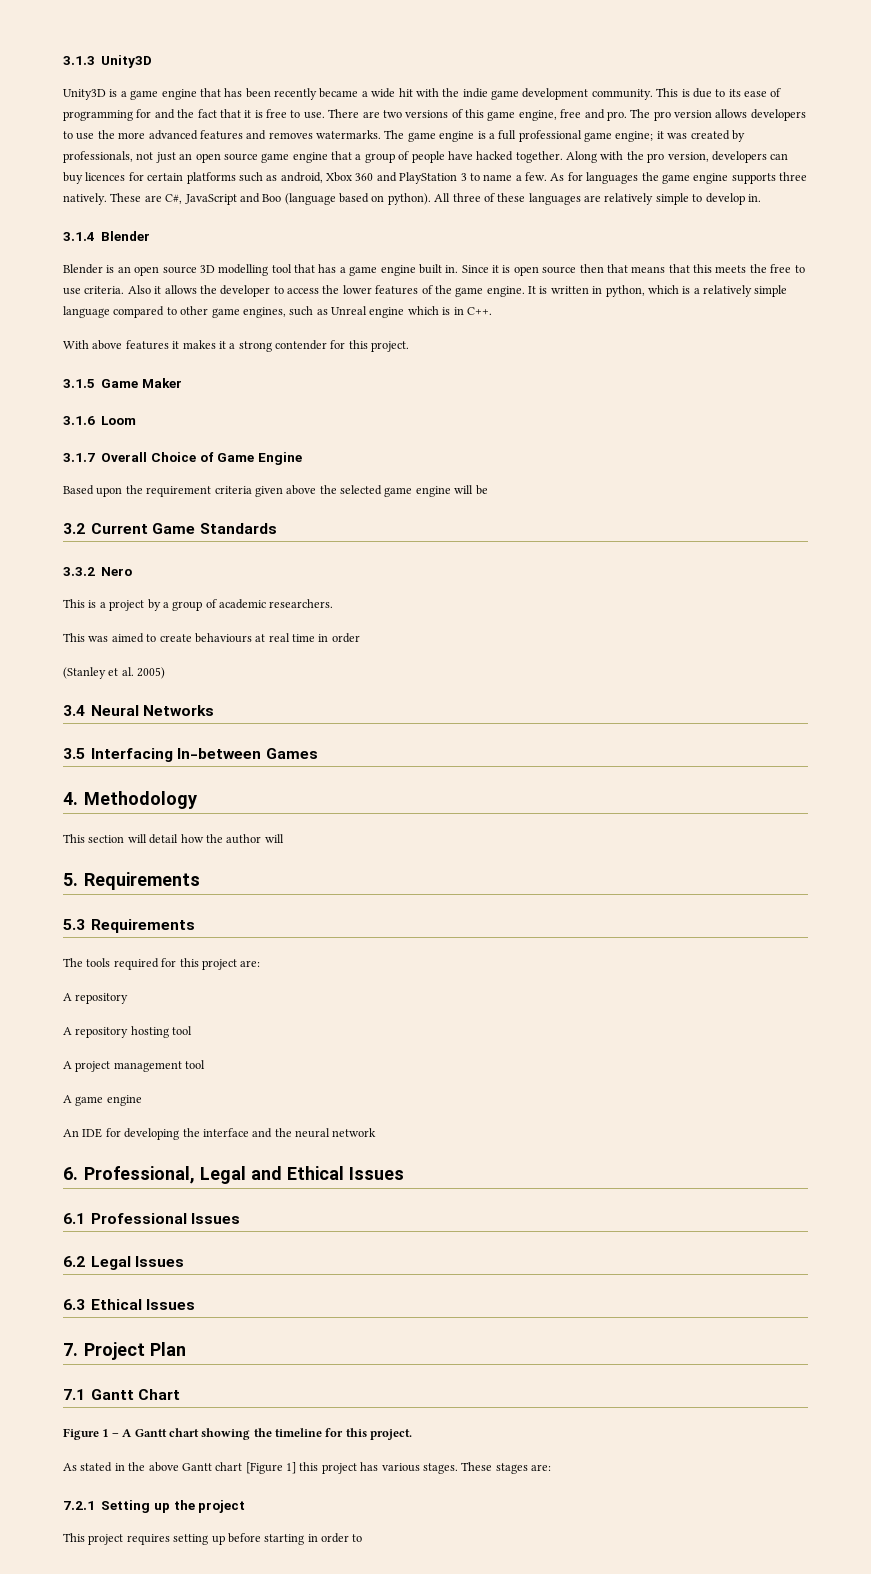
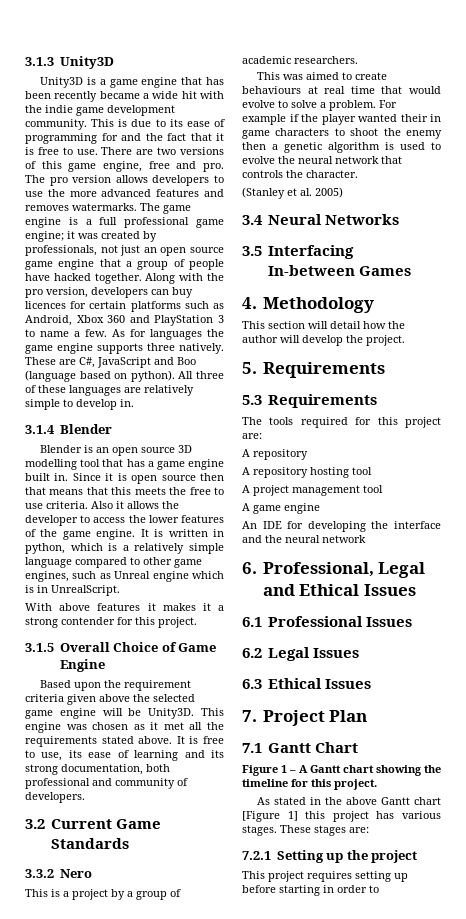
- Along with the pro version, developers can buy licences for certain platforms such as android, Xbox 360 and PlayStation 3 to name a few.
+ Along with the pro version, developers can buy licences for certain platforms such as Android, Xbox 360 and PlayStation 3 to name a few.
- It is written in python, which is a relatively simple language compared to other game engines, such as Unreal engine which is in C++.
+ It is written in python, which is a relatively simple language compared to other game engines, such as Unreal engine which is in UnrealScript.
- 3.1.5 Game Maker
- 3.1.6 Loom
- 3.1.7 Overall Choice of Game Engine
+ 3.1.5 Overall Choice of Game Engine
- Based upon the requirement criteria given above the selected game engine will be
+ Based upon the requirement criteria given above the selected game engine will be Unity3D. This engine was chosen as it met all the requirements stated above. It is free to use, its ease of learning and its strong documentation, both professional and community of developers.
- This was aimed to create behaviours at real time in order
+ This was aimed to create behaviours at real time that would evolve to solve a problem. For example if the player wanted their in game characters to shoot the enemy then a genetic algorithm is used to evolve the neural network that controls the character.
- This section will detail how the author will
+ This section will detail how the author will develop the project.

